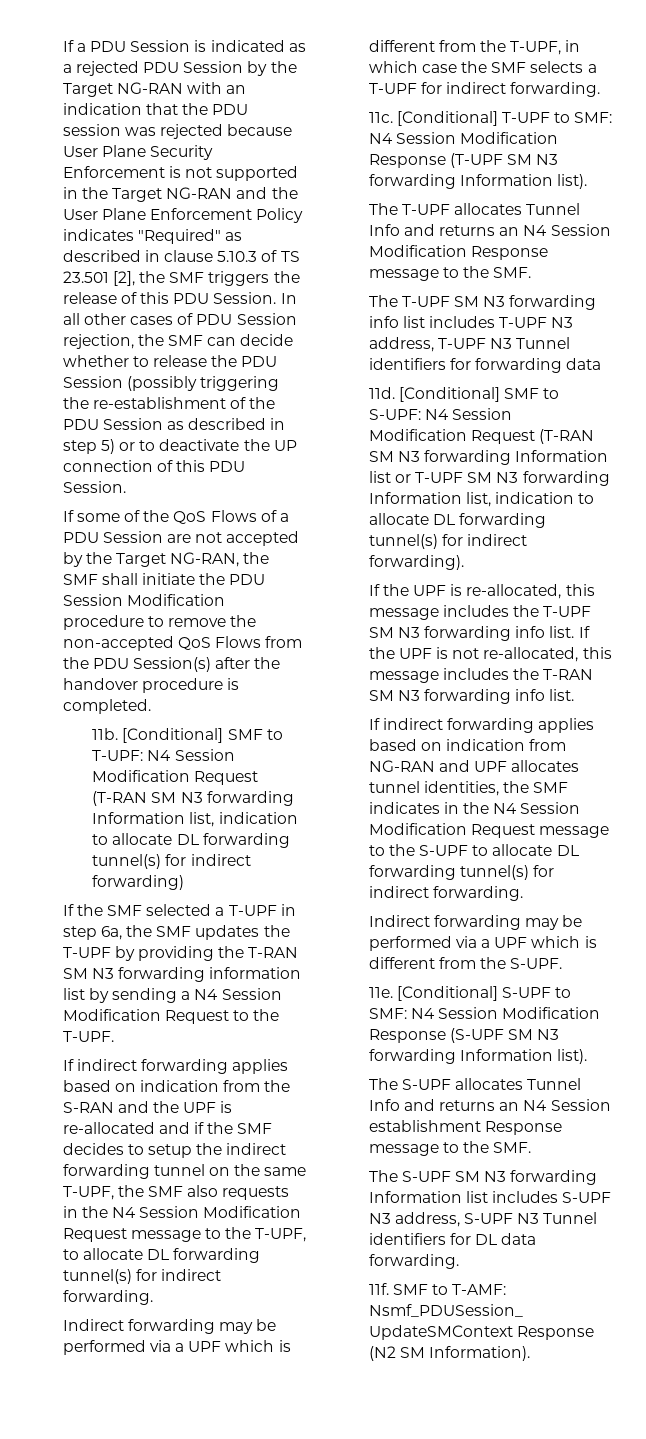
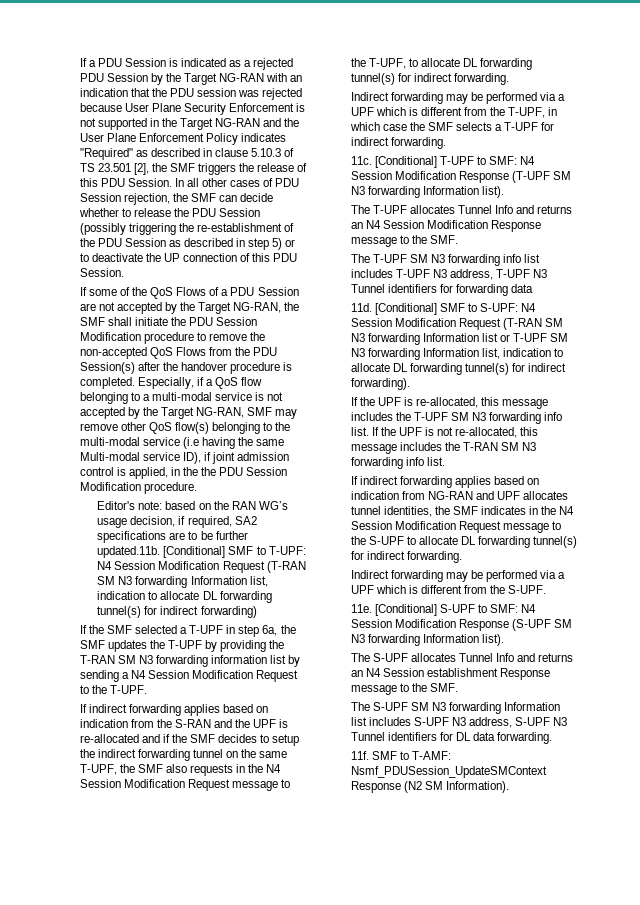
- If some of the QoS Flows of a PDU Session are not accepted by the Target NG-RAN, the SMF shall initiate the PDU Session Modification procedure to remove the non-accepted QoS Flows from the PDU Session(s) after the handover procedure is completed.
- 11b. [Conditional] SMF to T-UPF:
+ If some of the QoS Flows of a PDU Session are not accepted by the Target NG-RAN, the SMF shall initiate the PDU Session Modification procedure to remove the non-accepted QoS Flows from the PDU Session(s) after the handover procedure is completed. Especially, if a QoS flow belonging to a multi-modal service is not accepted by the Target NG-RAN, SMF may remove other QoS flow(s) belonging to the multi-modal service (i.e having the same Multi-modal service ID), if joint admission control is applied, in the the PDU Session Modification procedure.
+ Editor's note: based on the RAN WG’s usage decision, if required, SA2 specifications are to be further updated.11b. [Conditional] SMF to T-UPF:

